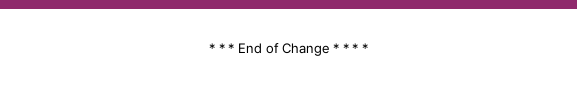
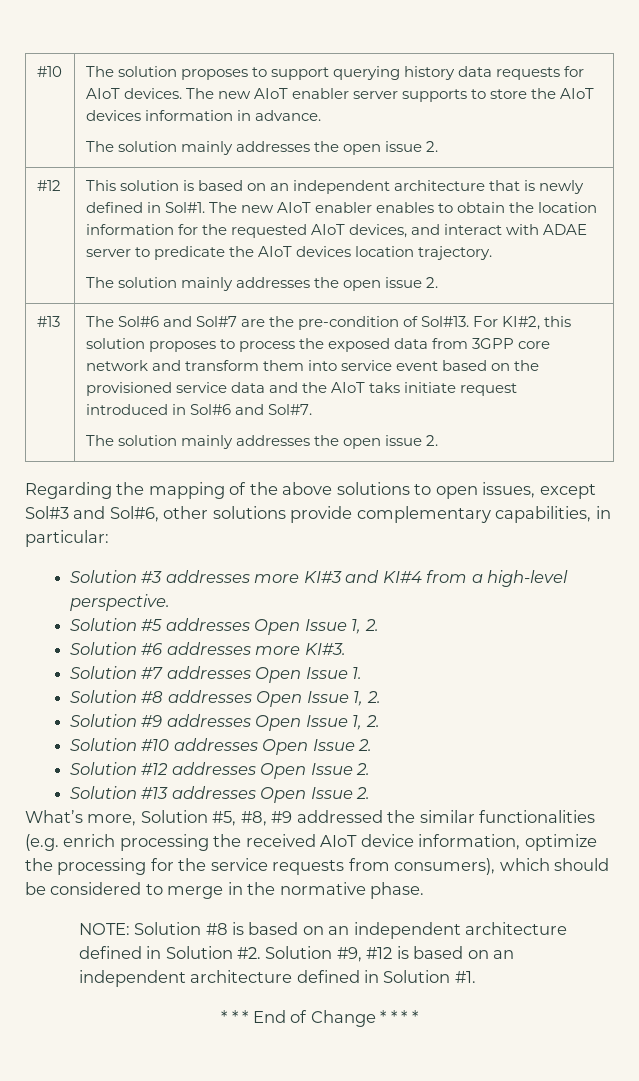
+ #10 | The solution proposes to support querying history data requests for AIoT devices. The new AIoT enabler server supports to store the AIoT devices information in advance.
+ The solution mainly addresses the open issue 2.
+ #12 | This solution is based on an independent architecture that is newly defined in Sol#1. The new AIoT enabler enables to obtain the location information for the requested AIoT devices, and interact with ADAE server to predicate the AIoT devices location trajectory.
+ The solution mainly addresses the open issue 2.
+ #13 | The Sol#6 and Sol#7 are the pre-condition of Sol#13. For KI#2, this solution proposes to process the exposed data from 3GPP core network and transform them into service event based on the provisioned service data and the AIoT taks initiate request introduced in Sol#6 and Sol#7.
+ The solution mainly addresses the open issue 2.
+ Regarding the mapping of the above solutions to open issues, except Sol#3 and Sol#6, other solutions provide complementary capabilities, in particular:
+ Solution #3 addresses more KI#3 and KI#4 from a high-level perspective.
+ Solution #5 addresses Open Issue 1, 2.
+ Solution #6 addresses more KI#3.
+ Solution #7 addresses Open Issue 1.
+ Solution #8 addresses Open Issue 1, 2.
+ Solution #9 addresses Open Issue 1, 2.
+ Solution #10 addresses Open Issue 2.
+ Solution #12 addresses Open Issue 2.
+ Solution #13 addresses Open Issue 2.
+ What’s more, Solution #5, #8, #9 addressed the similar functionalities (e.g. enrich processing the received AIoT device information, optimize the processing for the service requests from consumers), which should be considered to merge in the normative phase.
+ NOTE: Solution #8 is based on an independent architecture defined in Solution #2. Solution #9, #12 is based on an independent architecture defined in Solution #1.

